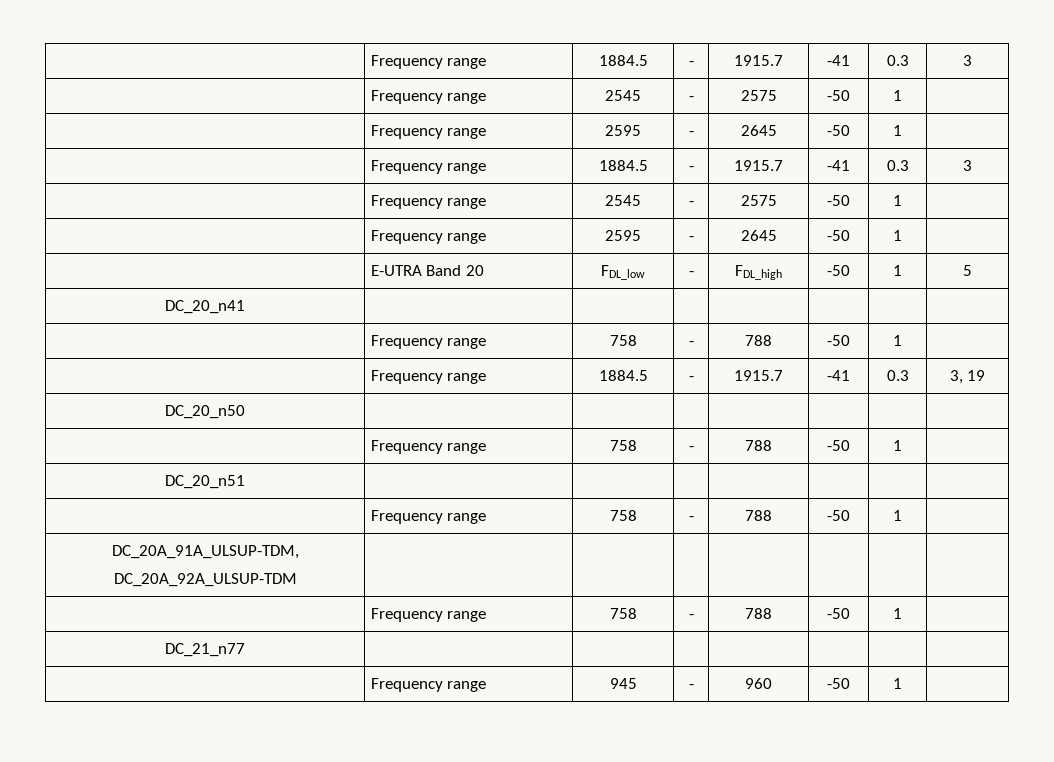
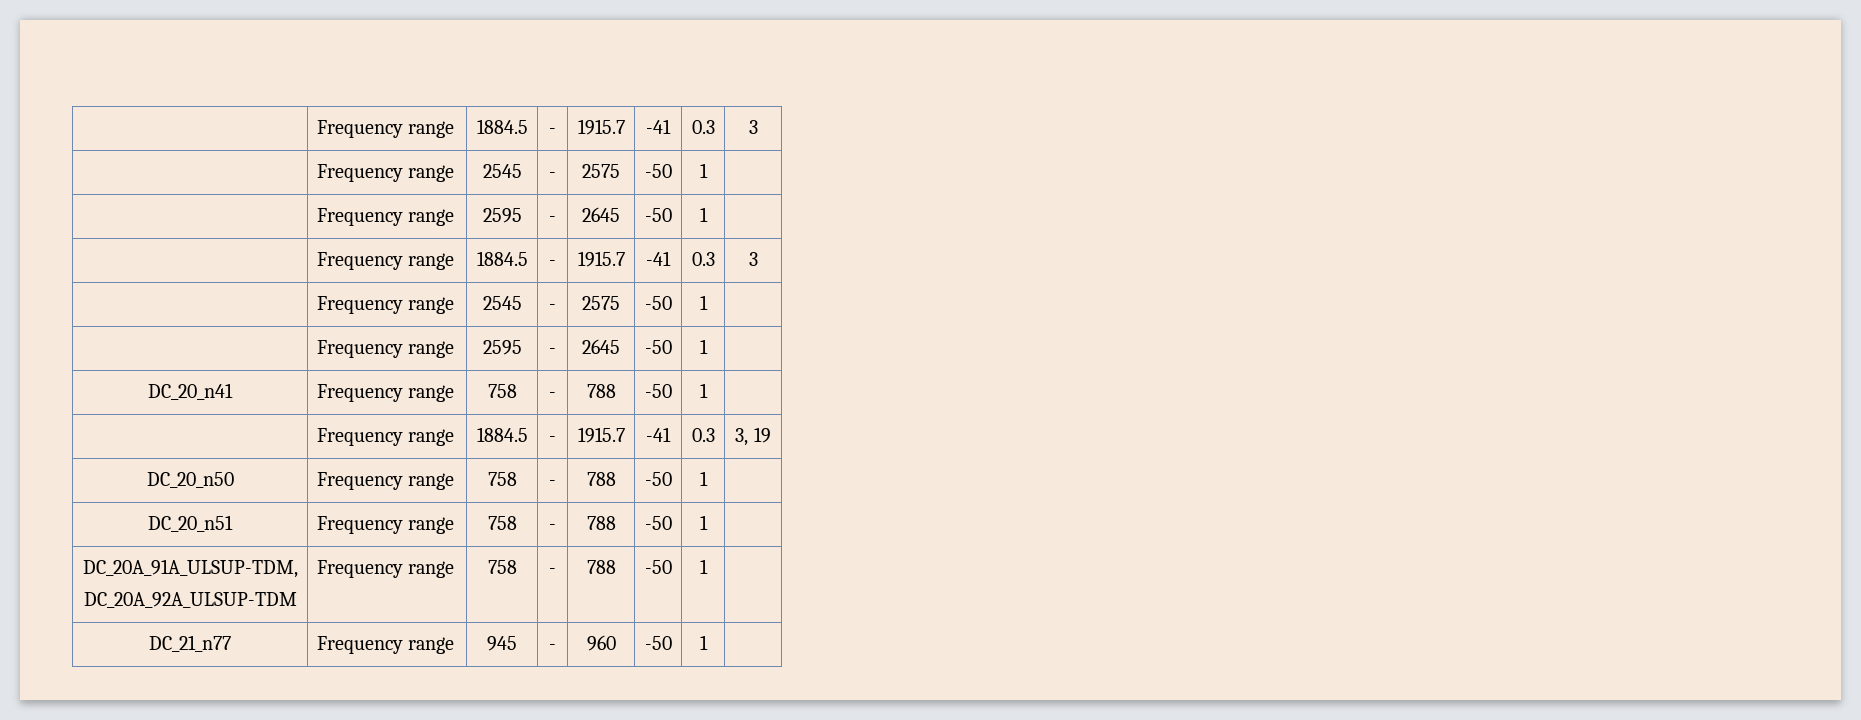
- | E-UTRA Band 20 | FDL_low | - | FDL_high | -50 | 1 | 5
- DC_20_n41 | | | | | | |
- | Frequency range | 758 | - | 788 | -50 | 1 |
+ DC_20_n41 | Frequency range | 758 | - | 788 | -50 | 1 |
- DC_20_n50 | | | | | | |
- | Frequency range | 758 | - | 788 | -50 | 1 |
+ DC_20_n50 | Frequency range | 758 | - | 788 | -50 | 1 |
- DC_20_n51 | | | | | | |
- | Frequency range | 758 | - | 788 | -50 | 1 |
+ DC_20_n51 | Frequency range | 758 | - | 788 | -50 | 1 |
  DC_20A_91A_ULSUP-TDM,
- DC_20A_92A_ULSUP-TDM | | | | | | |
- | Frequency range | 758 | - | 788 | -50 | 1 |
+ DC_20A_92A_ULSUP-TDM | Frequency range | 758 | - | 788 | -50 | 1 |
- DC_21_n77 | | | | | | |
- | Frequency range | 945 | - | 960 | -50 | 1 |
+ DC_21_n77 | Frequency range | 945 | - | 960 | -50 | 1 |

